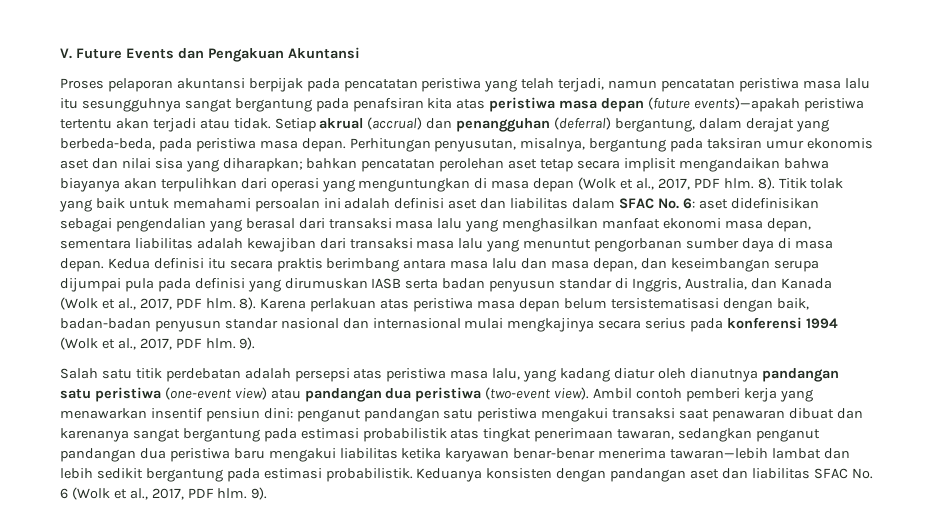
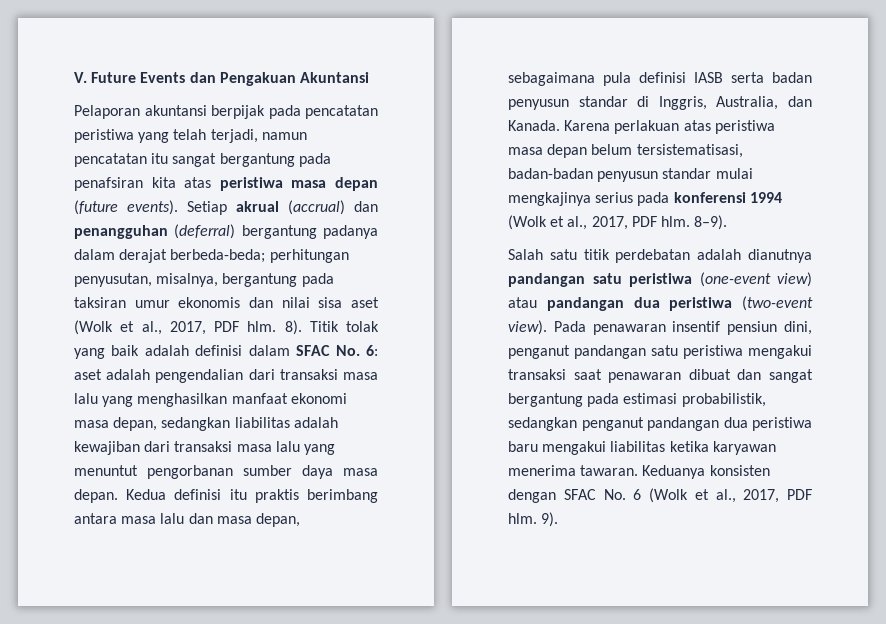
- Proses pelaporan akuntansi berpijak pada pencatatan peristiwa yang telah terjadi, namun pencatatan peristiwa masa lalu itu sesungguhnya sangat bergantung pada penafsiran kita atas peristiwa masa depan (future events)—apakah peristiwa tertentu akan terjadi atau tidak.
+ Pelaporan akuntansi berpijak pada pencatatan peristiwa yang telah terjadi, namun pencatatan itu sangat bergantung pada penafsiran kita atas peristiwa masa depan (future events).
- Setiap akrual (accrual) dan penangguhan (deferral) bergantung, dalam derajat yang berbeda-beda, pada peristiwa masa depan. Perhitungan penyusutan, misalnya, bergantung pada taksiran umur ekonomis aset dan nilai sisa yang diharapkan; bahkan pencatatan perolehan aset tetap secara implisit mengandaikan bahwa biayanya akan terpulihkan dari operasi yang menguntungkan di masa depan (Wolk et al., 2017, PDF hlm.
+ Setiap akrual (accrual) dan penangguhan (deferral) bergantung padanya dalam derajat berbeda-beda; perhitungan penyusutan, misalnya, bergantung pada taksiran umur ekonomis dan nilai sisa aset (Wolk et al., 2017, PDF hlm.
- Titik tolak yang baik untuk memahami persoalan ini adalah definisi aset dan liabilitas dalam SFAC No. 6: aset didefinisikan sebagai pengendalian yang berasal dari transaksi masa lalu yang menghasilkan manfaat ekonomi masa depan, sementara liabilitas adalah kewajiban dari transaksi masa lalu yang menuntut pengorbanan sumber daya di masa depan.
+ Titik tolak yang baik adalah definisi dalam SFAC No. 6: aset adalah pengendalian dari transaksi masa lalu yang menghasilkan manfaat ekonomi masa depan, sedangkan liabilitas adalah kewajiban dari transaksi masa lalu yang menuntut pengorbanan sumber daya masa depan.
- Kedua definisi itu secara praktis berimbang antara masa lalu dan masa depan, dan keseimbangan serupa dijumpai pula pada definisi yang dirumuskan IASB serta badan penyusun standar di Inggris, Australia, dan Kanada (Wolk et al., 2017, PDF hlm. 8).
+ Kedua definisi itu praktis berimbang antara masa lalu dan masa depan, sebagaimana pula definisi IASB serta badan penyusun standar di Inggris, Australia, dan Kanada.
- Karena perlakuan atas peristiwa masa depan belum tersistematisasi dengan baik, badan-badan penyusun standar nasional dan internasional mulai mengkajinya secara serius pada konferensi 1994 (Wolk et al., 2017, PDF hlm. 9).
+ Karena perlakuan atas peristiwa masa depan belum tersistematisasi, badan-badan penyusun standar mulai mengkajinya serius pada konferensi 1994 (Wolk et al., 2017, PDF hlm. 8–9).
- Salah satu titik perdebatan adalah persepsi atas peristiwa masa lalu, yang kadang diatur oleh dianutnya pandangan satu peristiwa (one-event view) atau pandangan dua peristiwa (two-event view).
+ Salah satu titik perdebatan adalah dianutnya pandangan satu peristiwa (one-event view) atau pandangan dua peristiwa (two-event view).
- Ambil contoh pemberi kerja yang menawarkan insentif pensiun dini: penganut pandangan satu peristiwa mengakui transaksi saat penawaran dibuat dan karenanya sangat bergantung pada estimasi probabilistik atas tingkat penerimaan tawaran, sedangkan penganut pandangan dua peristiwa baru mengakui liabilitas ketika karyawan benar-benar menerima tawaran—lebih lambat dan lebih sedikit bergantung pada estimasi probabilistik. Keduanya konsisten dengan pandangan aset dan liabilitas SFAC No. 6 (Wolk et al., 2017, PDF hlm.
+ Pada penawaran insentif pensiun dini, penganut pandangan satu peristiwa mengakui transaksi saat penawaran dibuat dan sangat bergantung pada estimasi probabilistik, sedangkan penganut pandangan dua peristiwa baru mengakui liabilitas ketika karyawan menerima tawaran. Keduanya konsisten dengan SFAC No. 6 (Wolk et al., 2017, PDF hlm.

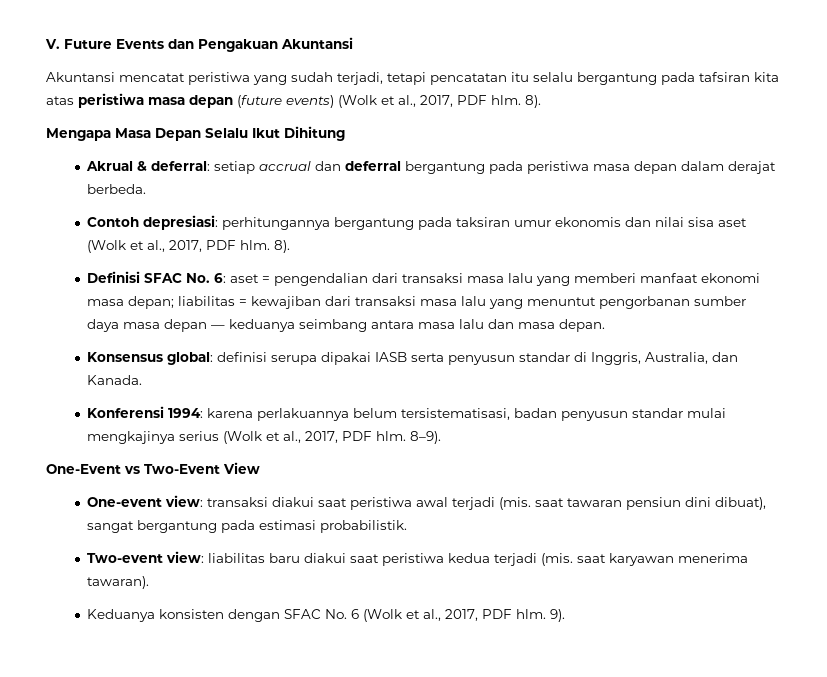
- Pelaporan akuntansi berpijak pada pencatatan peristiwa yang telah terjadi, namun pencatatan itu sangat bergantung pada penafsiran kita atas peristiwa masa depan (future events). Setiap akrual (accrual) dan penangguhan (deferral) bergantung padanya dalam derajat berbeda-beda; perhitungan penyusutan, misalnya, bergantung pada taksiran umur ekonomis dan nilai sisa aset (Wolk et al., 2017, PDF hlm. 8). Titik tolak yang baik adalah definisi dalam SFAC No. 6:
+ Akuntansi mencatat peristiwa yang sudah terjadi, tetapi pencatatan itu selalu bergantung pada tafsiran kita atas peristiwa masa depan (future events) (Wolk et al., 2017, PDF hlm. 8).
+ Mengapa Masa Depan Selalu Ikut Dihitung
+ Akrual & deferral: setiap accrual dan deferral bergantung pada peristiwa masa depan dalam derajat berbeda.
+ Contoh depresiasi: perhitungannya bergantung pada taksiran umur ekonomis dan nilai sisa aset (Wolk et al., 2017, PDF hlm. 8).
+ Definisi SFAC No. 6:
- aset adalah pengendalian dari transaksi masa lalu yang menghasilkan manfaat ekonomi masa depan, sedangkan liabilitas adalah kewajiban dari transaksi masa lalu yang menuntut pengorbanan sumber daya masa depan. Kedua definisi itu praktis berimbang antara masa lalu dan masa depan, sebagaimana pula definisi IASB serta badan penyusun standar di Inggris, Australia, dan Kanada. Karena perlakuan atas peristiwa masa depan belum tersistematisasi, badan-badan penyusun standar mulai mengkajinya serius pada konferensi 1994 (Wolk et al., 2017, PDF hlm.
+ aset = pengendalian dari transaksi masa lalu yang memberi manfaat ekonomi masa depan; liabilitas = kewajiban dari transaksi masa lalu yang menuntut pengorbanan sumber daya masa depan — keduanya seimbang antara masa lalu dan masa depan.
+ Konsensus global: definisi serupa dipakai IASB serta penyusun standar di Inggris, Australia, dan Kanada.
+ Konferensi 1994: karena perlakuannya belum tersistematisasi, badan penyusun standar mulai mengkajinya serius (Wolk et al., 2017, PDF hlm.
- Salah satu titik perdebatan adalah dianutnya pandangan satu peristiwa (one-event view) atau pandangan dua peristiwa (two-event view). Pada penawaran insentif pensiun dini, penganut pandangan satu peristiwa mengakui transaksi saat penawaran dibuat dan sangat bergantung pada estimasi probabilistik, sedangkan penganut pandangan dua peristiwa baru mengakui liabilitas ketika karyawan menerima tawaran. Keduanya konsisten dengan SFAC No. 6 (Wolk et al., 2017, PDF hlm.
+ One-Event vs Two-Event View
+ One-event view: transaksi diakui saat peristiwa awal terjadi (mis. saat tawaran pensiun dini dibuat), sangat bergantung pada estimasi probabilistik.
+ Two-event view: liabilitas baru diakui saat peristiwa kedua terjadi (mis. saat karyawan menerima tawaran).
+ Keduanya konsisten dengan SFAC No. 6 (Wolk et al., 2017, PDF hlm.

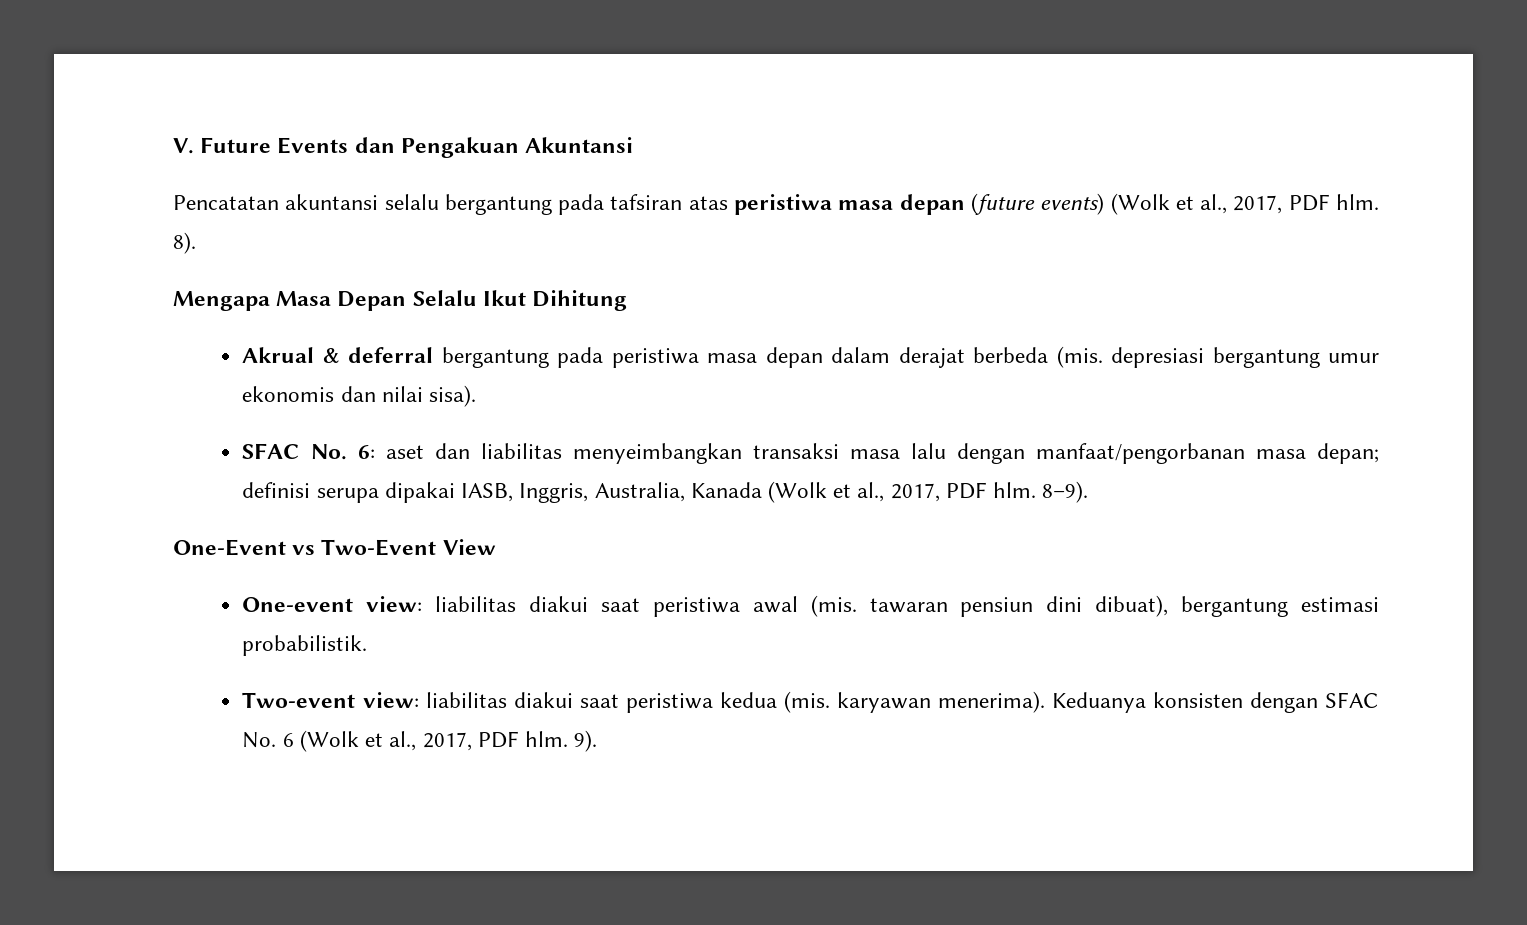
- Akuntansi mencatat peristiwa yang sudah terjadi, tetapi pencatatan itu selalu bergantung pada tafsiran kita atas peristiwa masa depan (future events) (Wolk et al., 2017, PDF hlm.
+ Pencatatan akuntansi selalu bergantung pada tafsiran atas peristiwa masa depan (future events) (Wolk et al., 2017, PDF hlm.
- Akrual & deferral: setiap accrual dan deferral bergantung pada peristiwa masa depan dalam derajat berbeda.
- Contoh depresiasi: perhitungannya bergantung pada taksiran umur ekonomis dan nilai sisa aset (Wolk et al., 2017, PDF hlm. 8).
- Definisi SFAC No. 6: aset = pengendalian dari transaksi masa lalu yang memberi manfaat ekonomi masa depan; liabilitas = kewajiban dari transaksi masa lalu yang menuntut pengorbanan sumber daya masa depan — keduanya seimbang antara masa lalu dan masa depan.
- Konsensus global: definisi serupa dipakai IASB serta penyusun standar di Inggris, Australia, dan Kanada.
- Konferensi 1994: karena perlakuannya belum tersistematisasi, badan penyusun standar mulai mengkajinya serius (Wolk et al., 2017, PDF hlm.
+ Akrual & deferral bergantung pada peristiwa masa depan dalam derajat berbeda (mis. depresiasi bergantung umur ekonomis dan nilai sisa).
+ SFAC No. 6: aset dan liabilitas menyeimbangkan transaksi masa lalu dengan manfaat/pengorbanan masa depan; definisi serupa dipakai IASB, Inggris, Australia, Kanada (Wolk et al., 2017, PDF hlm.
- One-event view: transaksi diakui saat peristiwa awal terjadi (mis. saat tawaran pensiun dini dibuat), sangat bergantung pada estimasi probabilistik.
+ One-event view: liabilitas diakui saat peristiwa awal (mis. tawaran pensiun dini dibuat), bergantung estimasi probabilistik.
- Two-event view: liabilitas baru diakui saat peristiwa kedua terjadi (mis. saat karyawan menerima tawaran).
- Keduanya konsisten dengan SFAC No. 6 (Wolk et al., 2017, PDF hlm.
+ Two-event view: liabilitas diakui saat peristiwa kedua (mis. karyawan menerima). Keduanya konsisten dengan SFAC No. 6 (Wolk et al., 2017, PDF hlm.

